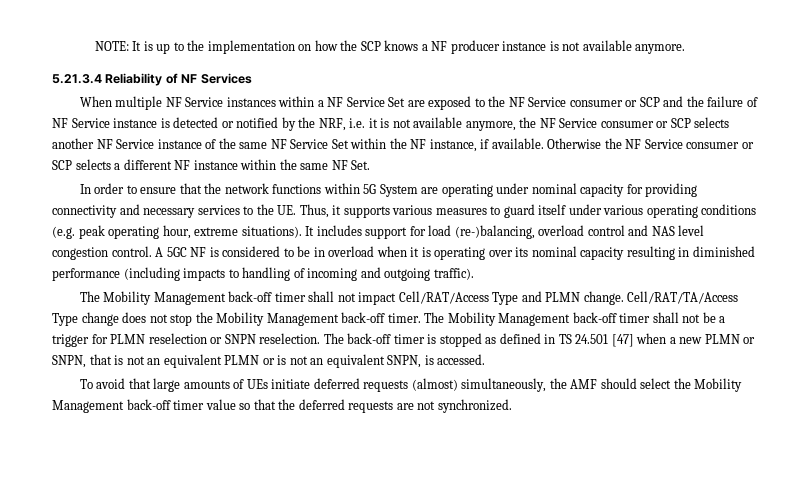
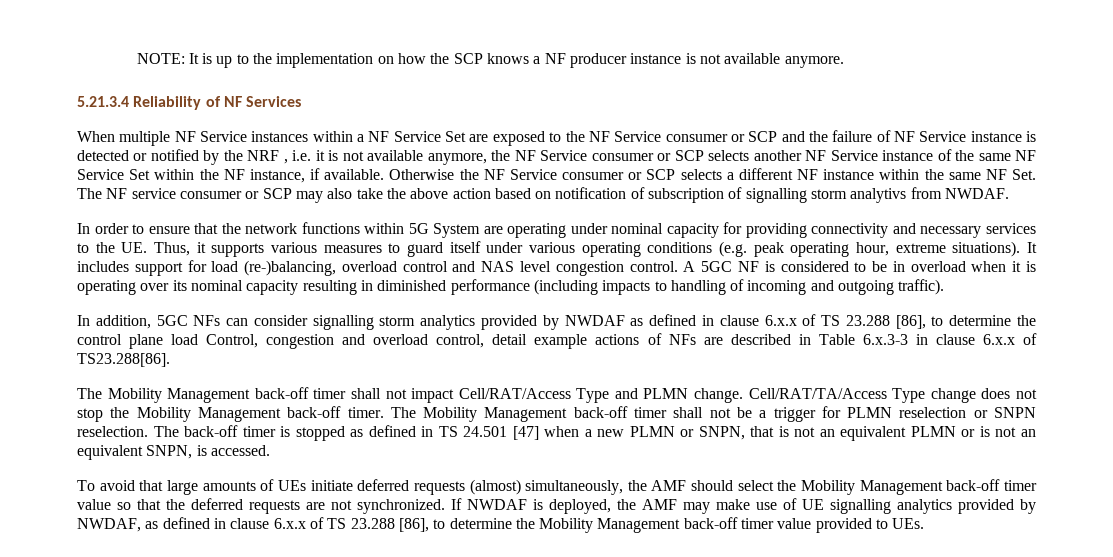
- When multiple NF Service instances within a NF Service Set are exposed to the NF Service consumer or SCP and the failure of NF Service instance is detected or notified by the NRF, i.e. it is not available anymore, the NF Service consumer or SCP selects another NF Service instance of the same NF Service Set within the NF instance, if available.
+ When multiple NF Service instances within a NF Service Set are exposed to the NF Service consumer or SCP and the failure of NF Service instance is detected or notified by the NRF , i.e. it is not available anymore, the NF Service consumer or SCP selects another NF Service instance of the same NF Service Set within the NF instance, if available.
- Otherwise the NF Service consumer or SCP selects a different NF instance within the same NF Set.
+ Otherwise the NF Service consumer or SCP selects a different NF instance within the same NF Set. The NF service consumer or SCP may also take the above action based on notification of subscription of signalling storm analytivs from NWDAF.
+ In addition, 5GC NFs can consider signalling storm analytics provided by NWDAF as defined in clause 6.x.x of TS 23.288 [86], to determine the control plane load Control, congestion and overload control, detail example actions of NFs are described in Table 6.x.3-3 in clause 6.x.x of TS23.288[86].
+ If NWDAF is deployed, the AMF may make use of UE signalling analytics provided by NWDAF, as defined in clause 6.x.x of TS 23.288 [86], to determine the Mobility Management back-off timer value provided to UEs.

